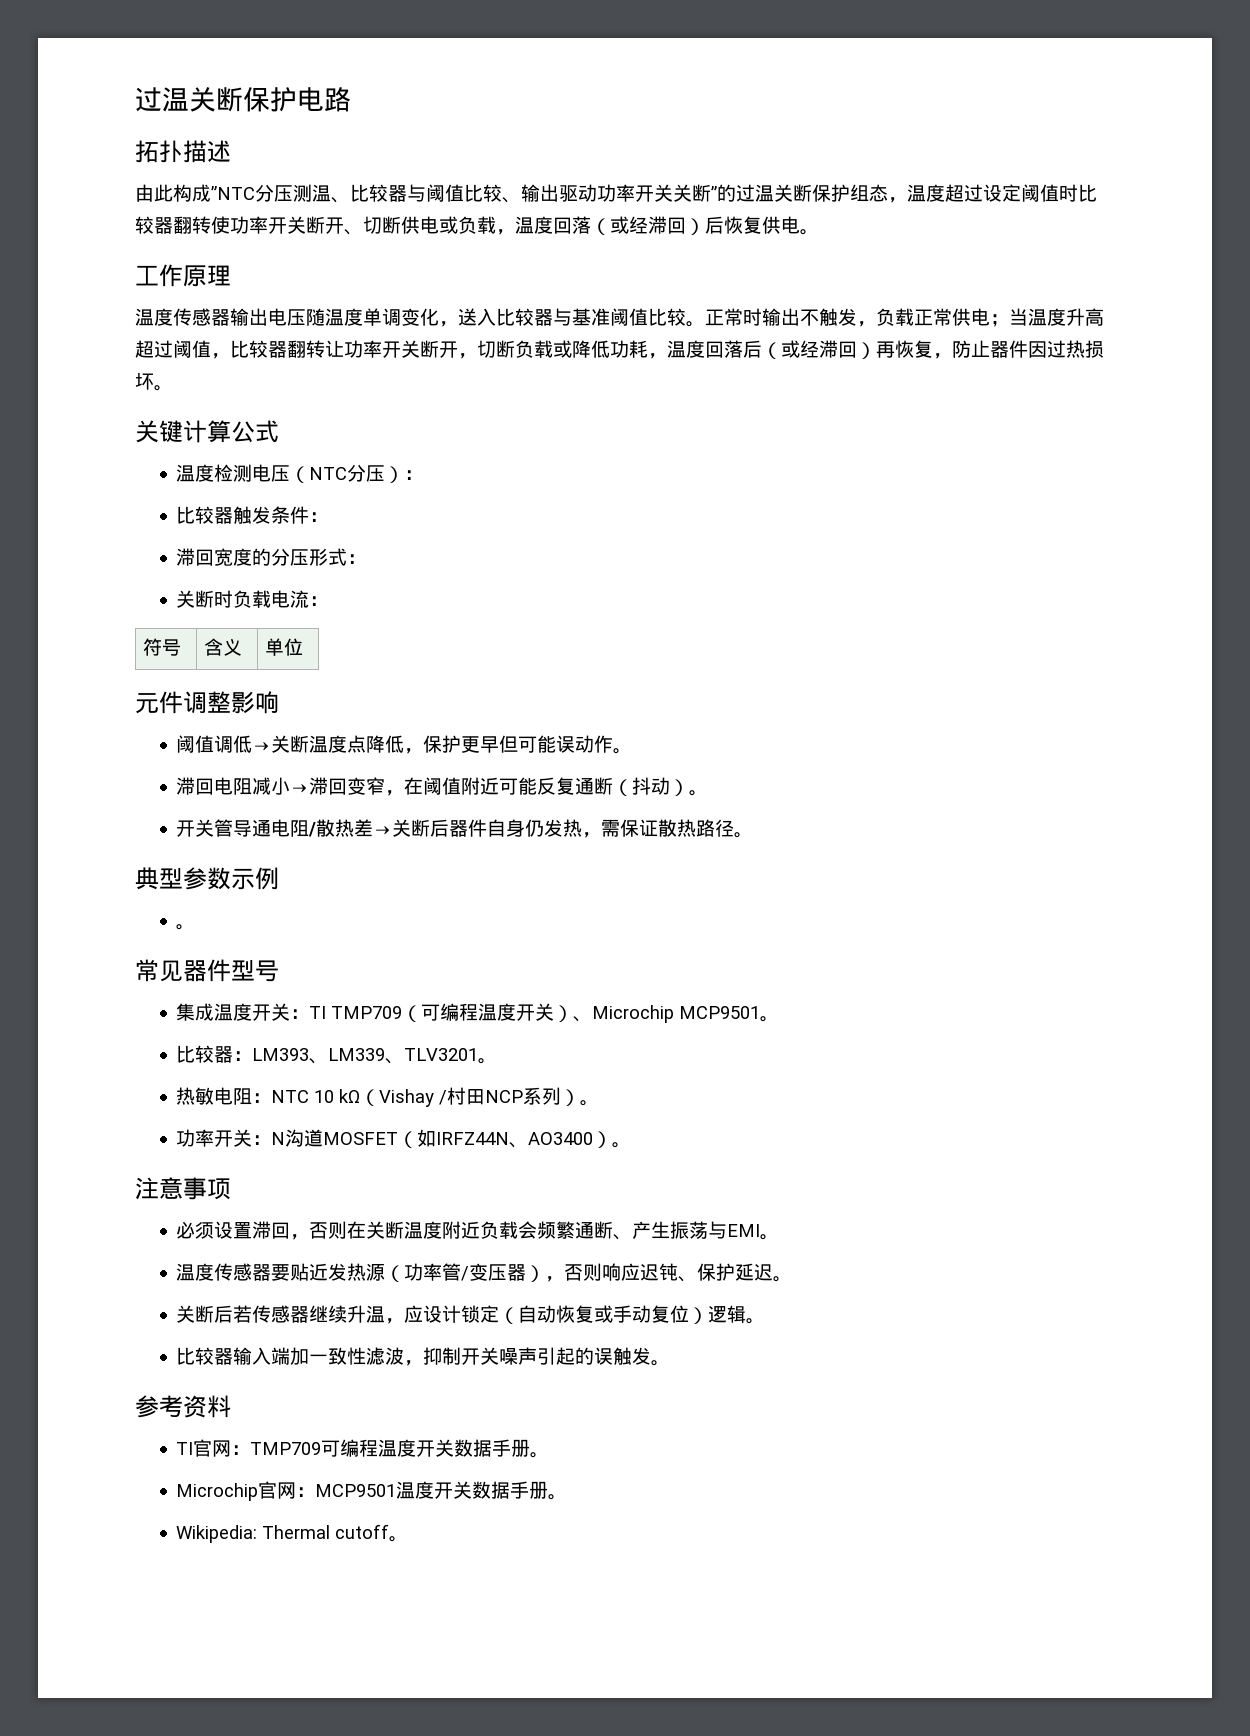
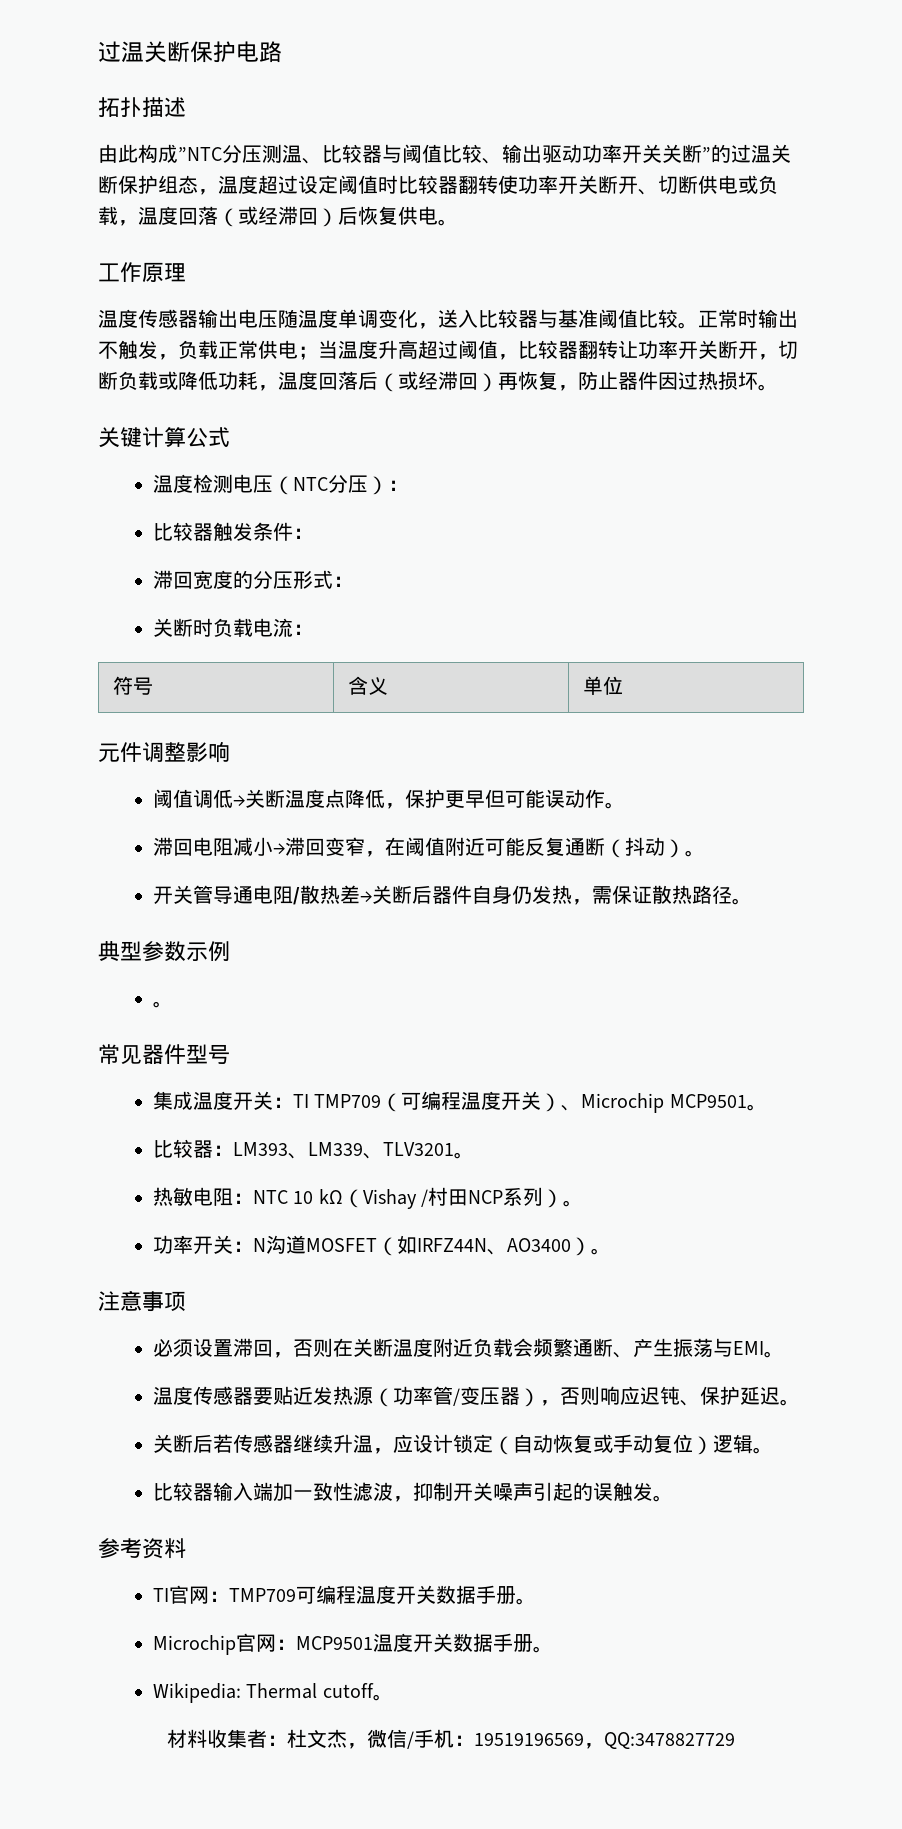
+ 材料收集者：杜文杰，微信/手机：19519196569，QQ:3478827729

